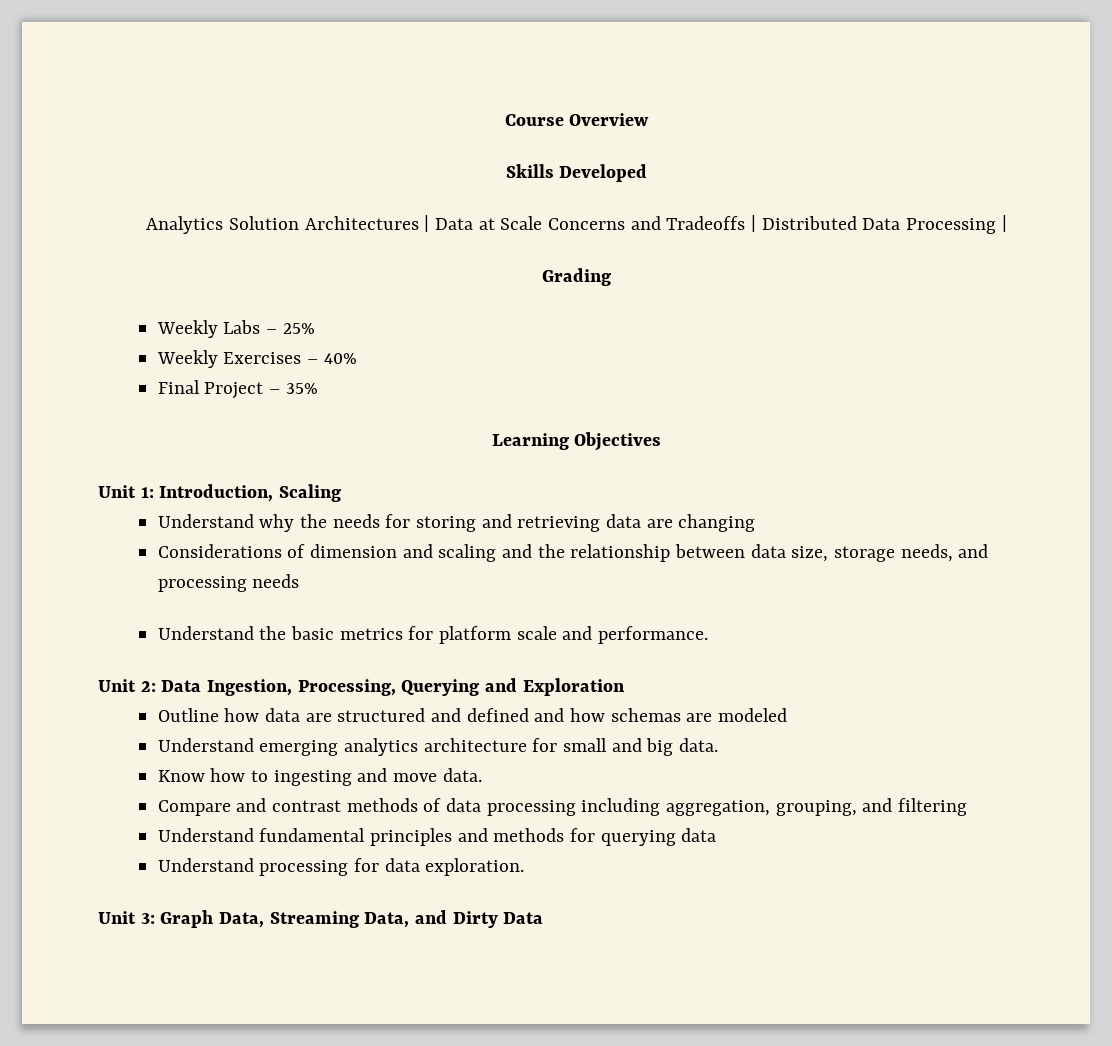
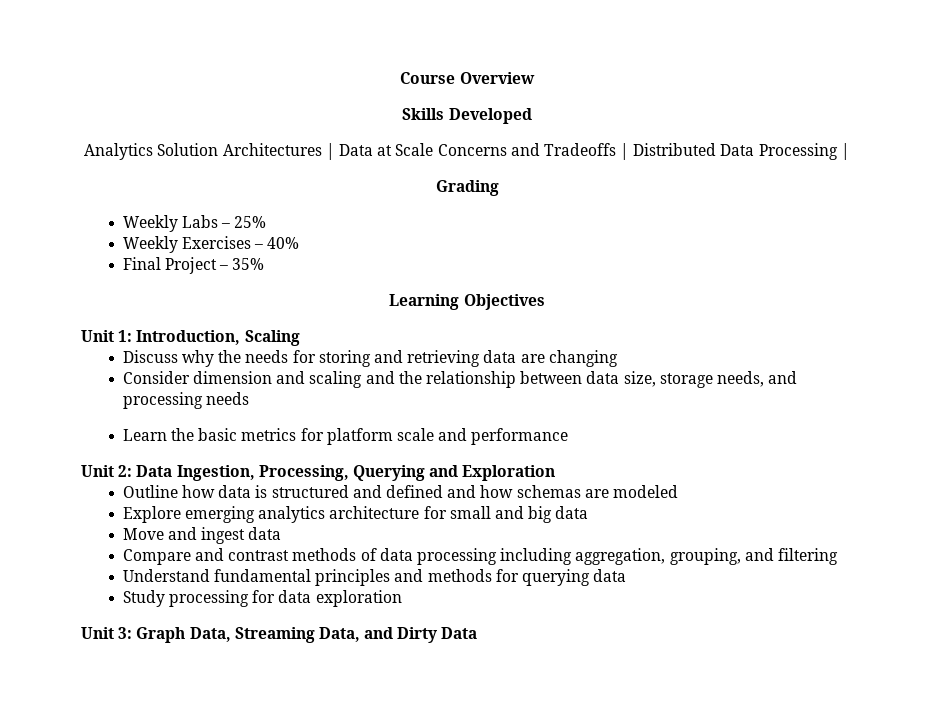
- Understand why the needs for storing and retrieving data are changing
+ Discuss why the needs for storing and retrieving data are changing
- Considerations of dimension and scaling and the relationship between data size, storage needs, and processing needs
+ Consider dimension and scaling and the relationship between data size, storage needs, and processing needs
- Understand the basic metrics for platform scale and performance.
+ Learn the basic metrics for platform scale and performance
- Outline how data are structured and defined and how schemas are modeled
+ Outline how data is structured and defined and how schemas are modeled
- Understand emerging analytics architecture for small and big data.
- Know how to ingesting and move data.
+ Explore emerging analytics architecture for small and big data
+ Move and ingest data
- Understand processing for data exploration.
+ Study processing for data exploration

